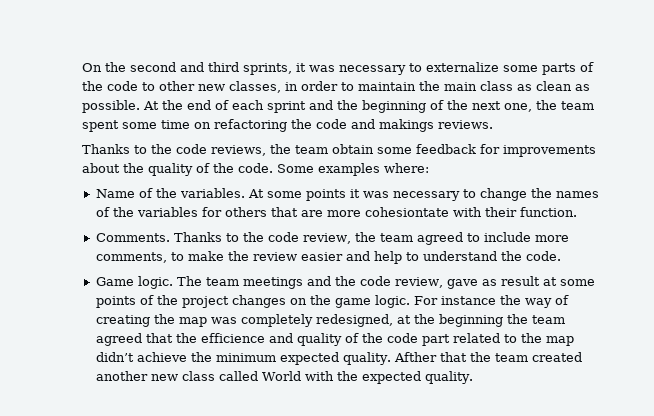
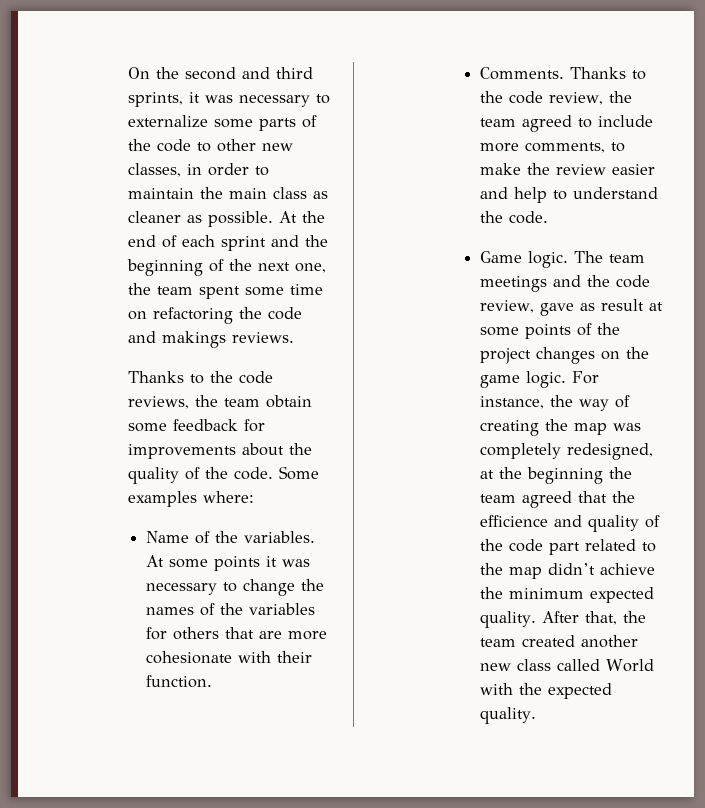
- On the second and third sprints, it was necessary to externalize some parts of the code to other new classes, in order to maintain the main class as clean as possible.
+ On the second and third sprints, it was necessary to externalize some parts of the code to other new classes, in order to maintain the main class as cleaner as possible.
- At some points it was necessary to change the names of the variables for others that are more cohesiontate with their function.
+ At some points it was necessary to change the names of the variables for others that are more cohesionate with their function.
- For instance the way of creating the map was completely redesigned, at the beginning the team agreed that the efficience and quality of the code part related to the map didn’t achieve the minimum expected quality.
+ For instance, the way of creating the map was completely redesigned, at the beginning the team agreed that the efficience and quality of the code part related to the map didn’t achieve the minimum expected quality.
- Afther that the team created another new class called World with the expected quality.
+ After that, the team created another new class called World with the expected quality.

